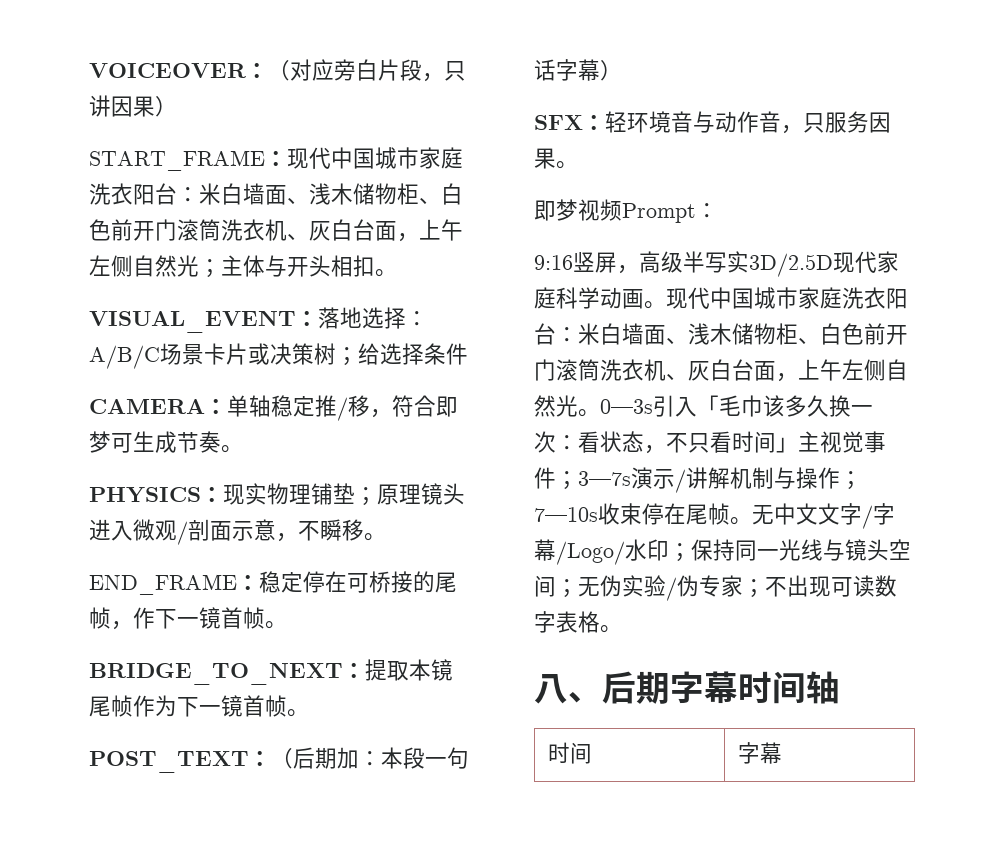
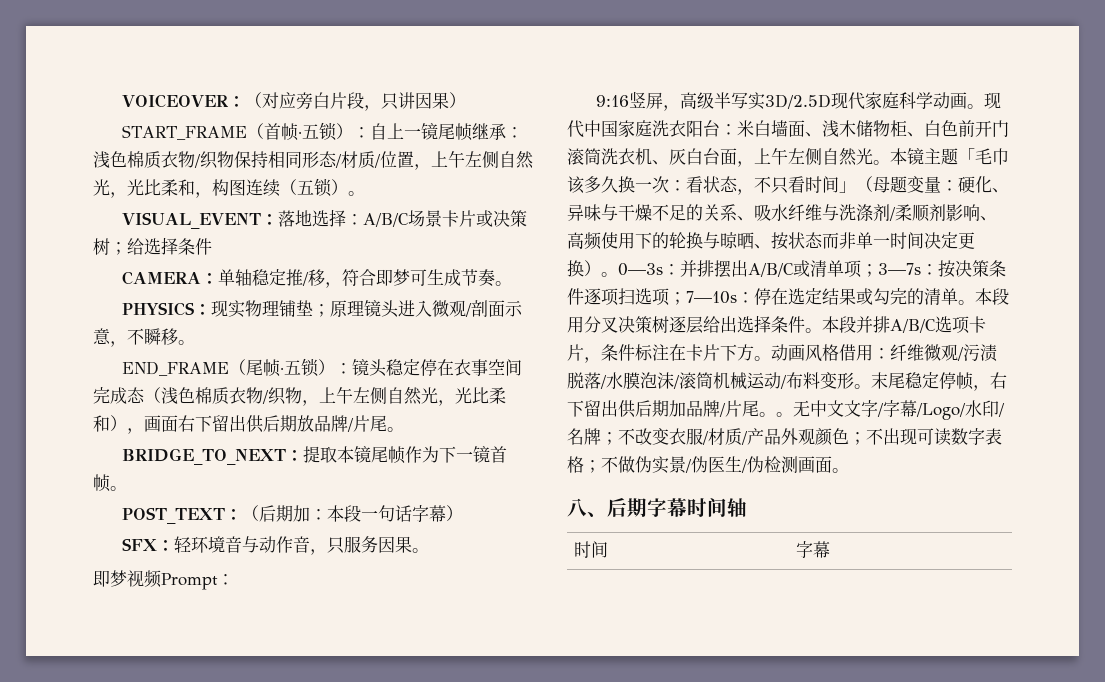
- START_FRAME：现代中国城市家庭洗衣阳台：米白墙面、浅木储物柜、白色前开门滚筒洗衣机、灰白台面，上午左侧自然光；主体与开头相扣。
+ START_FRAME（首帧·五锁）：自上一镜尾帧继承：浅色棉质衣物/织物保持相同形态/材质/位置，上午左侧自然光，光比柔和，构图连续（五锁）。
- END_FRAME：稳定停在可桥接的尾帧，作下一镜首帧。
+ END_FRAME（尾帧·五锁）：镜头稳定停在衣事空间完成态（浅色棉质衣物/织物，上午左侧自然光，光比柔和），画面右下留出供后期放品牌/片尾。
- 现代中国城市家庭洗衣阳台：米白墙面、浅木储物柜、白色前开门滚筒洗衣机、灰白台面，上午左侧自然光。
+ 现代中国家庭洗衣阳台：米白墙面、浅木储物柜、白色前开门滚筒洗衣机、灰白台面，上午左侧自然光。
- 0—3s引入「毛巾该多久换一次：看状态，不只看时间」主视觉事件；3—7s演示/讲解机制与操作；7—10s收束停在尾帧。
+ 本镜主题「毛巾该多久换一次：看状态，不只看时间」（母题变量：硬化、异味与干燥不足的关系、吸水纤维与洗涤剂/柔顺剂影响、高频使用下的轮换与晾晒、按状态而非单一时间决定更换）。0—3s：并排摆出A/B/C或清单项；3—7s：按决策条件逐项扫选项；7—10s：停在选定结果或勾完的清单。本段用分叉决策树逐层给出选择条件。本段并排A/B/C选项卡片，条件标注在卡片下方。动画风格借用：纤维微观/污渍脱落/水膜泡沫/滚筒机械运动/布料变形。末尾稳定停帧，右下留出供后期加品牌/片尾。。
- 无中文文字/字幕/Logo/水印；保持同一光线与镜头空间；无伪实验/伪专家；不出现可读数字表格。
+ 无中文文字/字幕/Logo/水印/名牌；不改变衣服/材质/产品外观颜色；不出现可读数字表格；不做伪实景/伪医生/伪检测画面。

